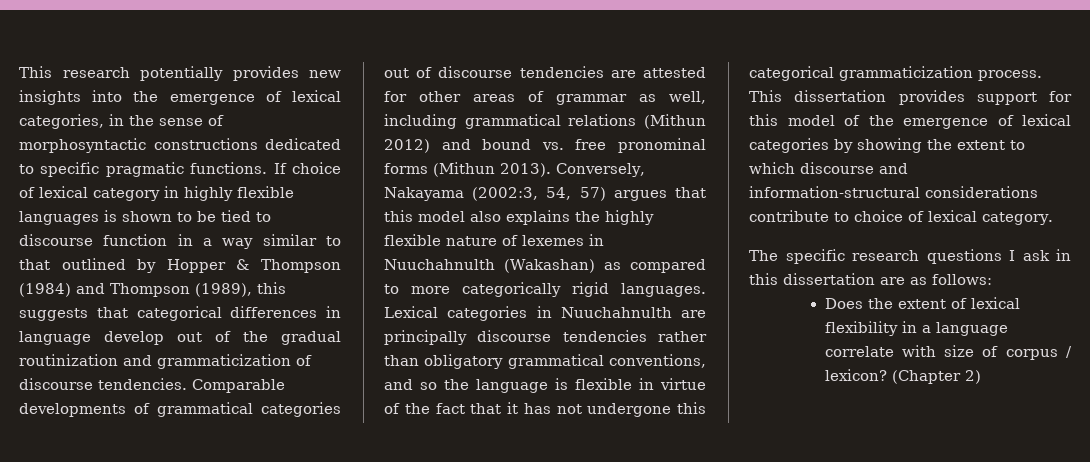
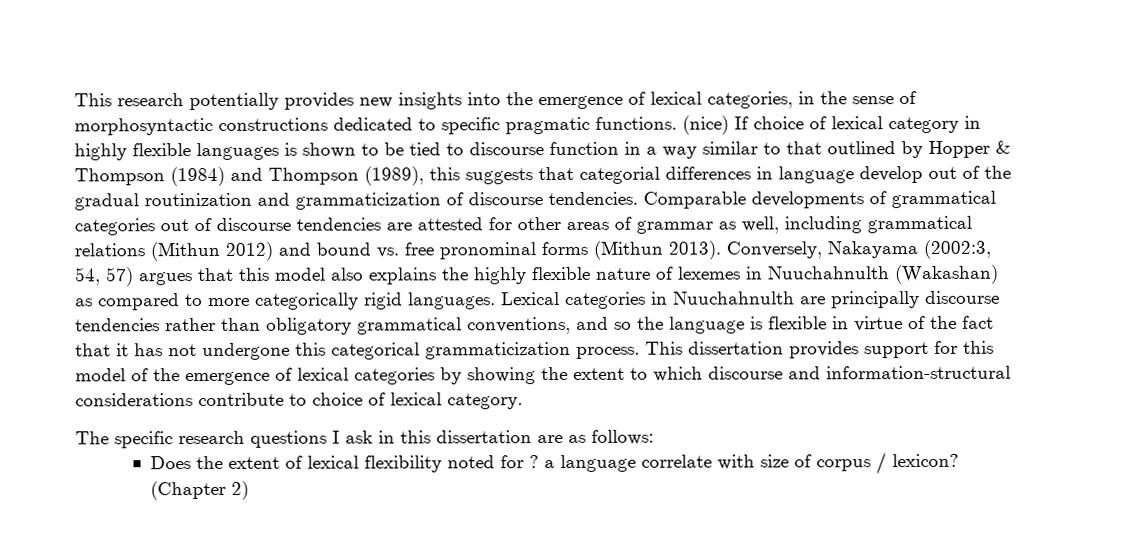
- If choice of lexical category in highly flexible languages is shown to be tied to discourse function in a way similar to that outlined by Hopper & Thompson (1984) and Thompson (1989), this suggests that categorical differences in language develop out of the gradual routinization and grammaticization of discourse tendencies.
+ (nice) If choice of lexical category in highly flexible languages is shown to be tied to discourse function in a way similar to that outlined by Hopper & Thompson (1984) and Thompson (1989), this suggests that categorial differences in language develop out of the gradual routinization and grammaticization of discourse tendencies.
- Does the extent of lexical flexibility in a language correlate with size of corpus / lexicon?
+ Does the extent of lexical flexibility noted for ? a language correlate with size of corpus / lexicon?

